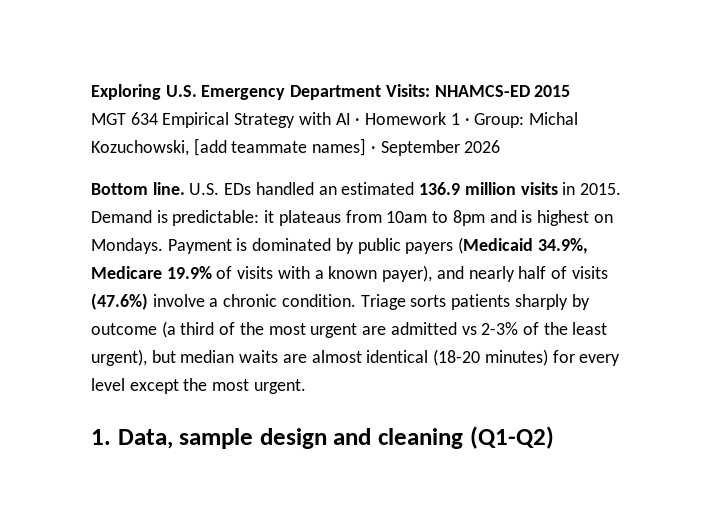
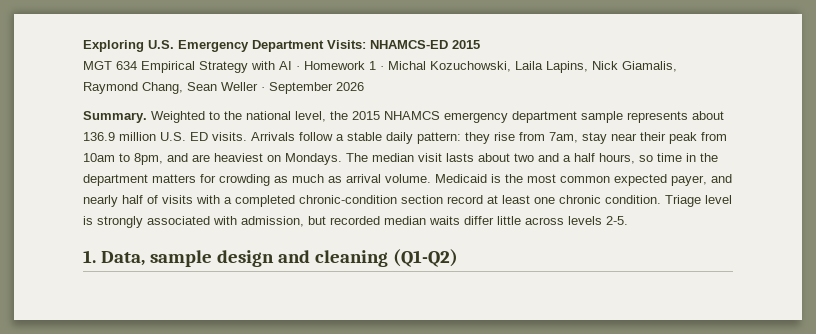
- MGT 634 Empirical Strategy with AI · Homework 1 · Group: Michal Kozuchowski, [add teammate names] · September 2026
- Bottom line. U.S. EDs handled an estimated 136.9 million visits in 2015. Demand is predictable: it plateaus from 10am to 8pm and is highest on Mondays. Payment is dominated by public payers (Medicaid 34.9%, Medicare 19.9% of visits with a known payer), and nearly half of visits (47.6%) involve a chronic condition. Triage sorts patients sharply by outcome (a third of the most urgent are admitted vs 2-3% of the least urgent), but median waits are almost identical (18-20 minutes) for every level except the most urgent.
+ MGT 634 Empirical Strategy with AI · Homework 1 · Michal Kozuchowski, Laila Lapins, Nick Giamalis, Raymond Chang, Sean Weller · September 2026
+ Summary. Weighted to the national level, the 2015 NHAMCS emergency department sample represents about 136.9 million U.S. ED visits. Arrivals follow a stable daily pattern: they rise from 7am, stay near their peak from 10am to 8pm, and are heaviest on Mondays. The median visit lasts about two and a half hours, so time in the department matters for crowding as much as arrival volume. Medicaid is the most common expected payer, and nearly half of visits with a completed chronic-condition section record at least one chronic condition. Triage level is strongly associated with admission, but recorded median waits differ little across levels 2-5.

